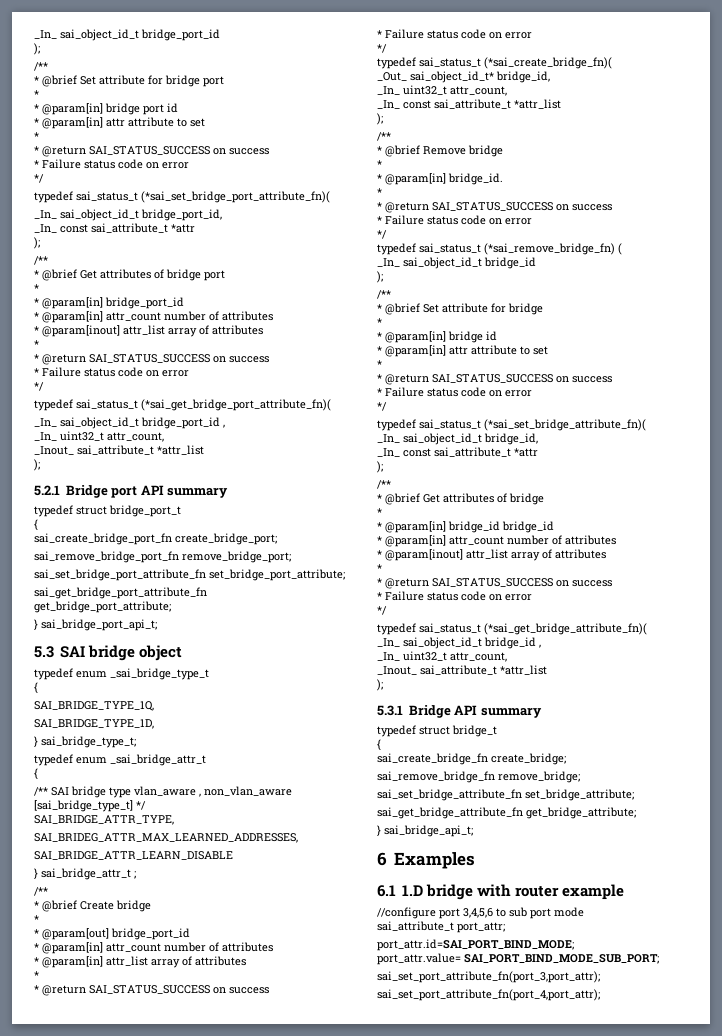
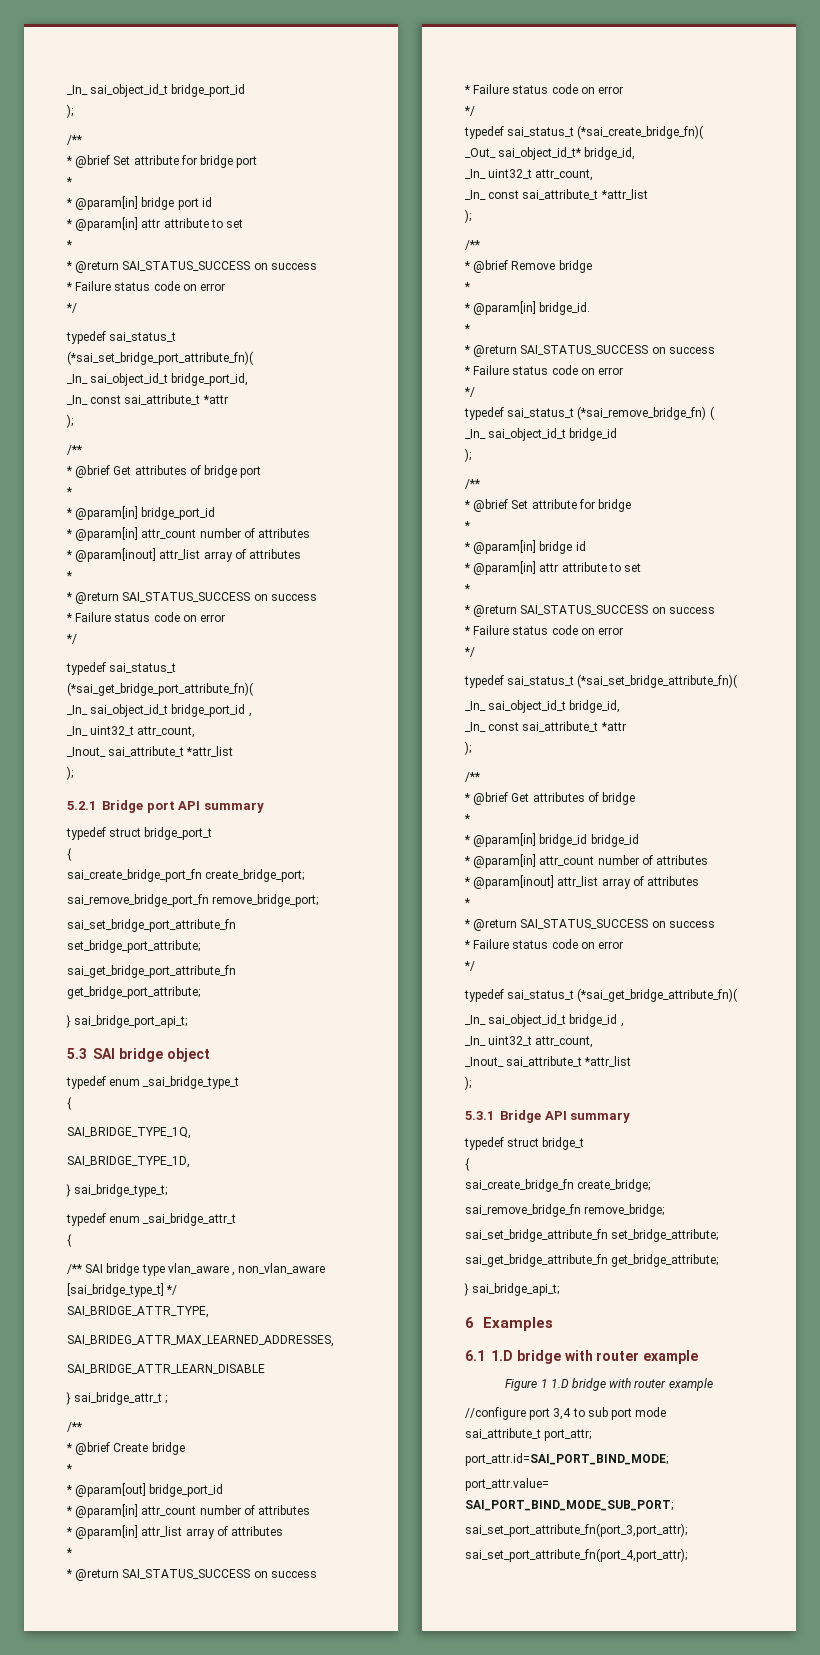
+ Figure 1 1.D bridge with router example
- //configure port 3,4,5,6 to sub port mode
+ //configure port 3,4 to sub port mode

